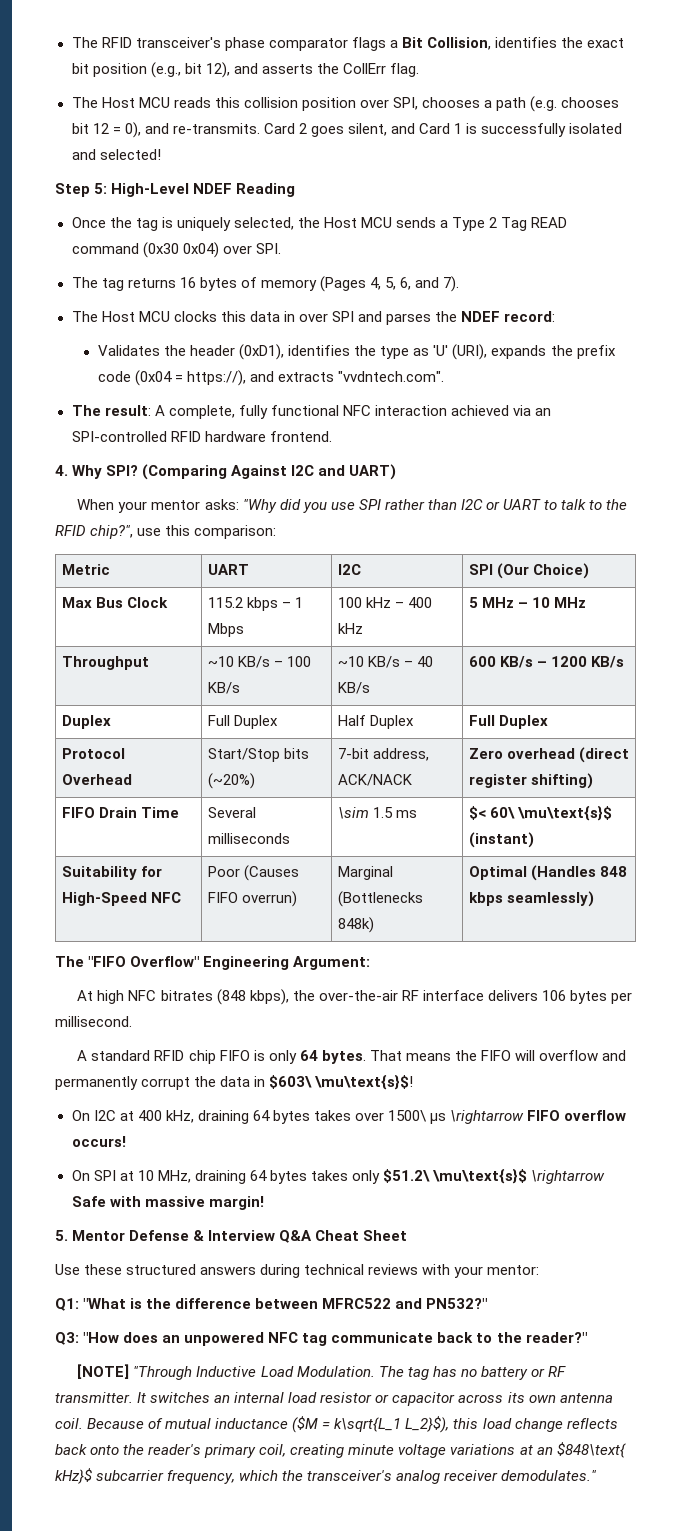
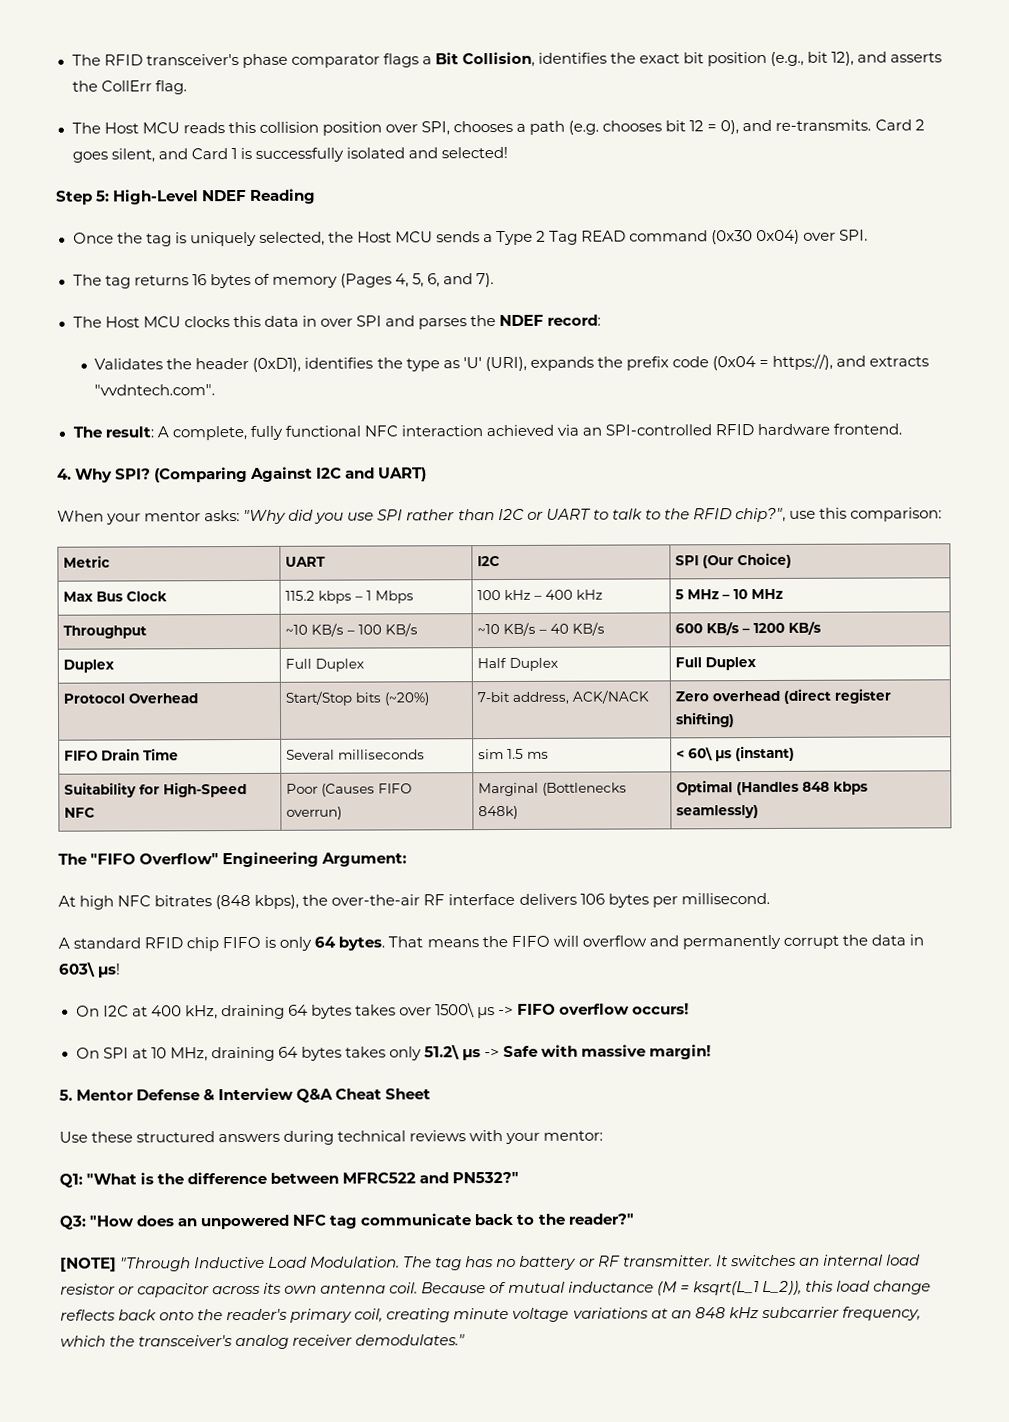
- FIFO Drain Time | Several milliseconds | \sim 1.5 ms | $< 60\ \mu\text{s}$ (instant)
+ FIFO Drain Time | Several milliseconds | sim 1.5 ms | < 60\ µs (instant)
- That means the FIFO will overflow and permanently corrupt the data in $603\ \mu\text{s}$!
+ That means the FIFO will overflow and permanently corrupt the data in 603\ µs!
- On I2C at 400 kHz, draining 64 bytes takes over 1500\ µs \rightarrow FIFO overflow occurs!
+ On I2C at 400 kHz, draining 64 bytes takes over 1500\ µs -> FIFO overflow occurs!
- On SPI at 10 MHz, draining 64 bytes takes only $51.2\ \mu\text{s}$ \rightarrow Safe with massive margin!
+ On SPI at 10 MHz, draining 64 bytes takes only 51.2\ µs -> Safe with massive margin!
- Because of mutual inductance ($M = k\sqrt{L_1 L_2}$), this load change reflects back onto the reader's primary coil, creating minute voltage variations at an $848\text{ kHz}$ subcarrier frequency, which the transceiver's analog receiver demodulates."
+ Because of mutual inductance (M = ksqrt(L_1 L_2)), this load change reflects back onto the reader's primary coil, creating minute voltage variations at an 848 kHz subcarrier frequency, which the transceiver's analog receiver demodulates."

